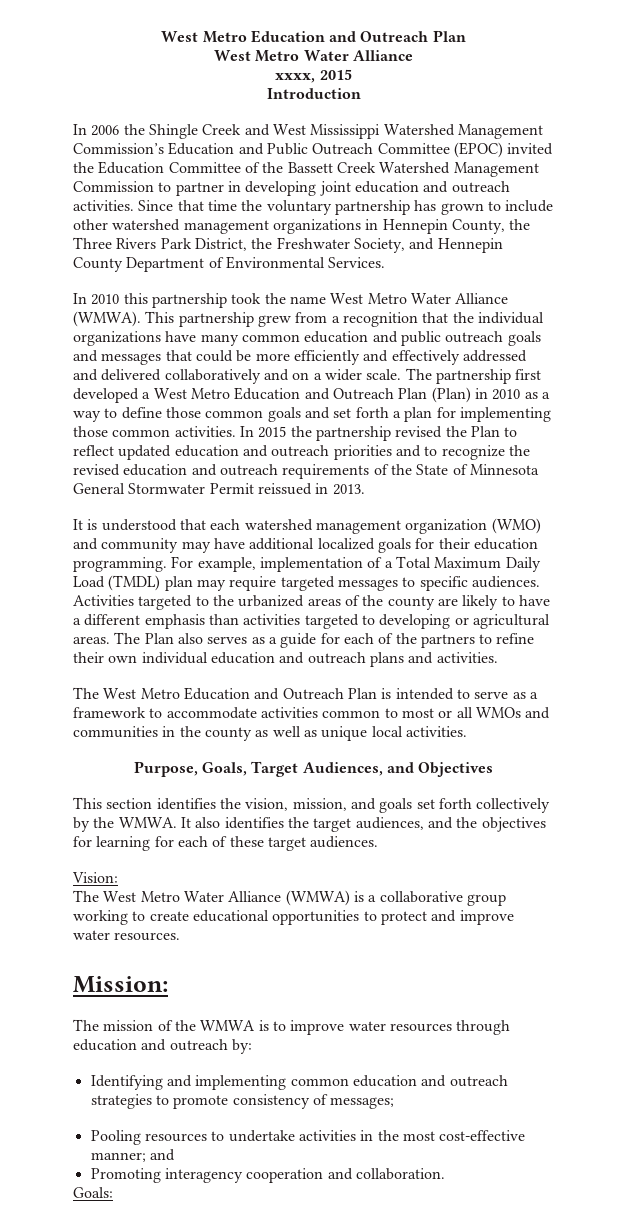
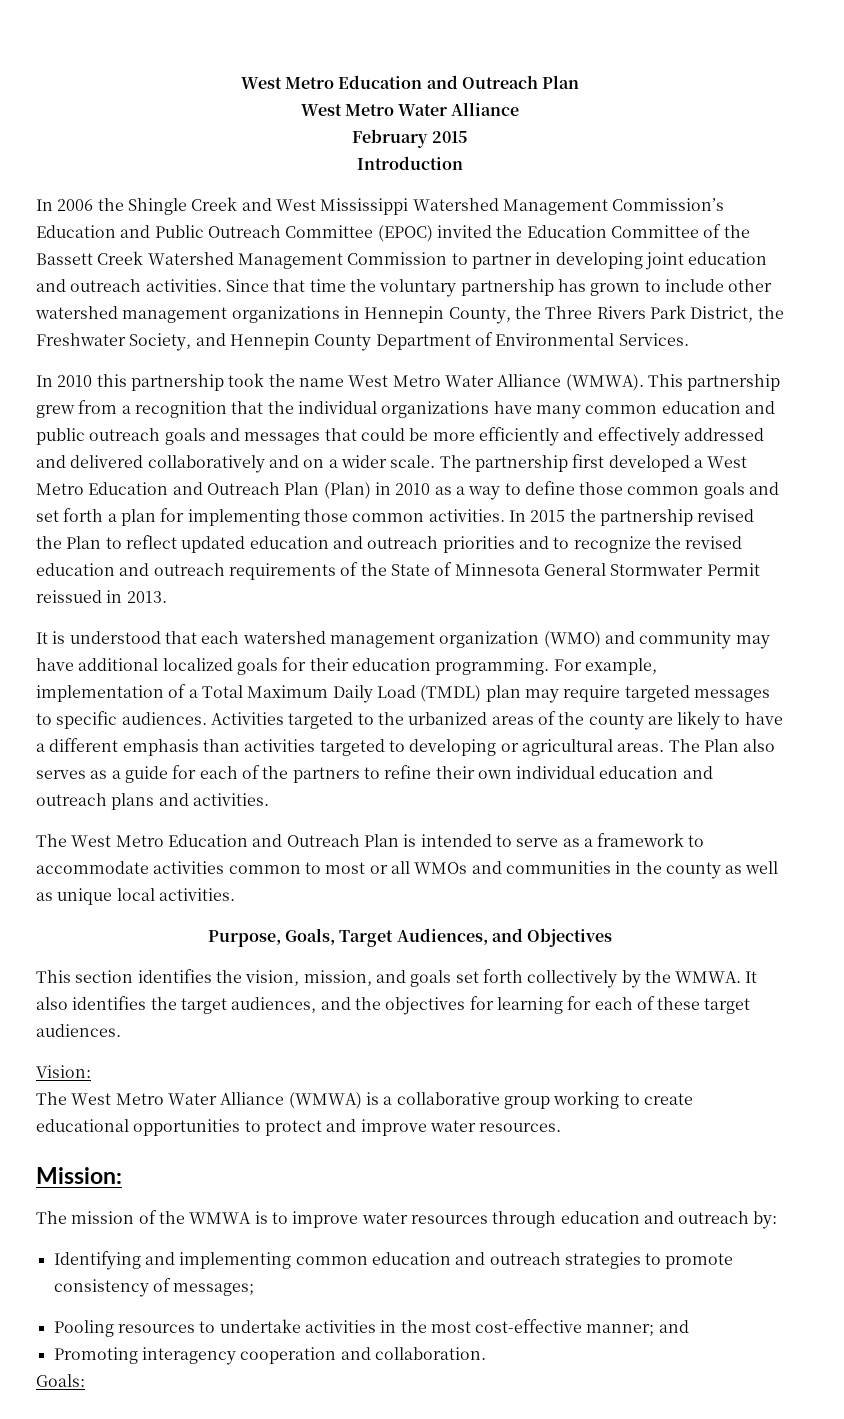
- xxxx, 2015
+ February 2015

